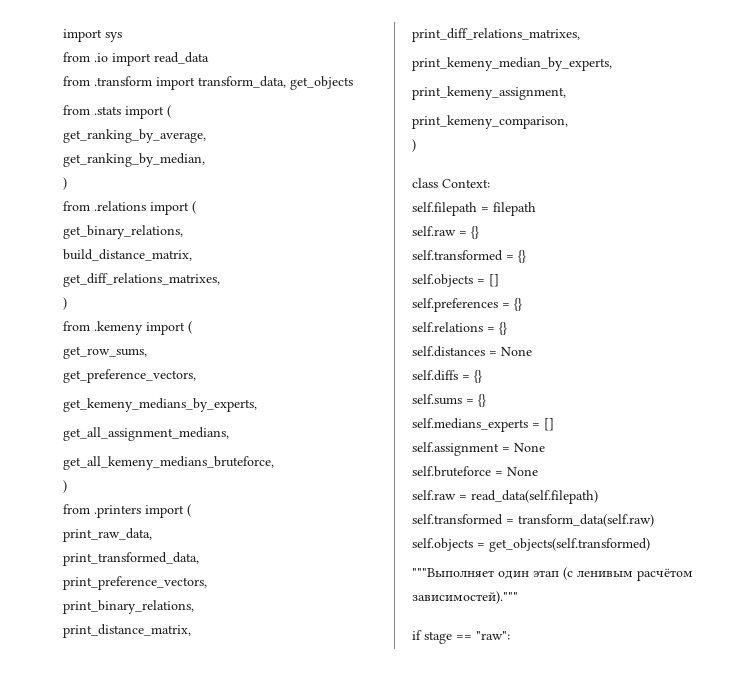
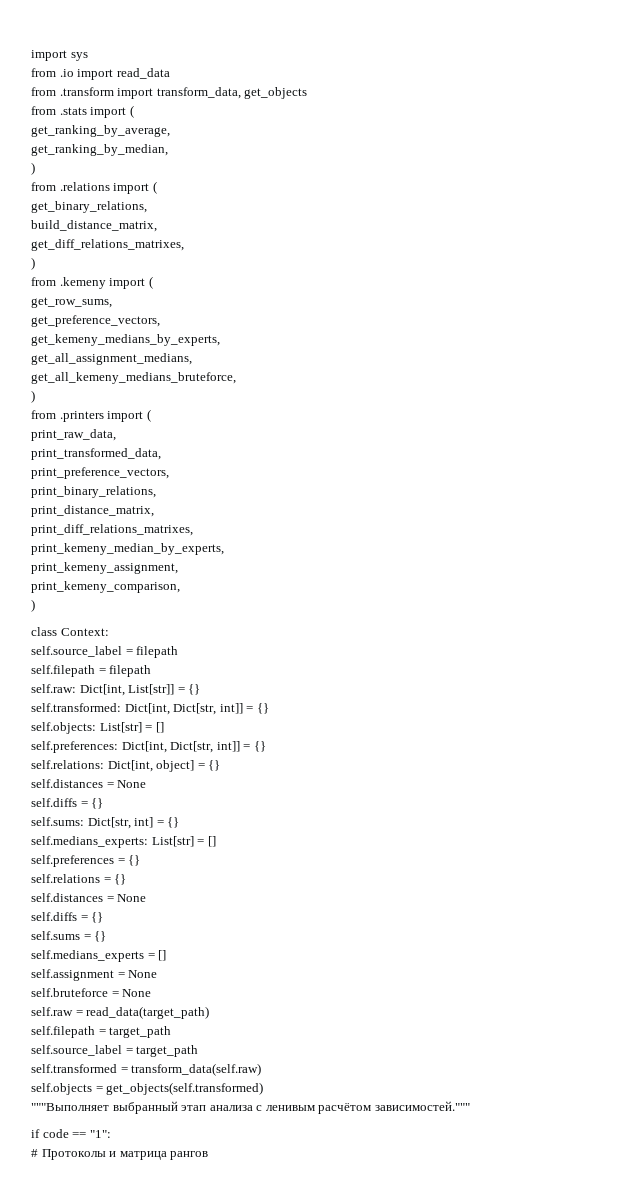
+ self.source_label = filepath
- self.raw = {}
- self.transformed = {}
- self.objects = []
+ self.raw: Dict[int, List[str]] = {}
+ self.transformed: Dict[int, Dict[str, int]] = {}
+ self.objects: List[str] = []
+ self.preferences: Dict[int, Dict[str, int]] = {}
+ self.relations: Dict[int, object] = {}
+ self.distances = None
+ self.diffs = {}
+ self.sums: Dict[str, int] = {}
+ self.medians_experts: List[str] = []
- self.raw = read_data(self.filepath)
+ self.raw = read_data(target_path)
+ self.filepath = target_path
+ self.source_label = target_path
- """Выполняет один этап (с ленивым расчётом зависимостей)."""
+ """Выполняет выбранный этап анализа с ленивым расчётом зависимостей."""
- if stage == "raw":
+ if code == "1":
+ # Протоколы и матрица рангов

